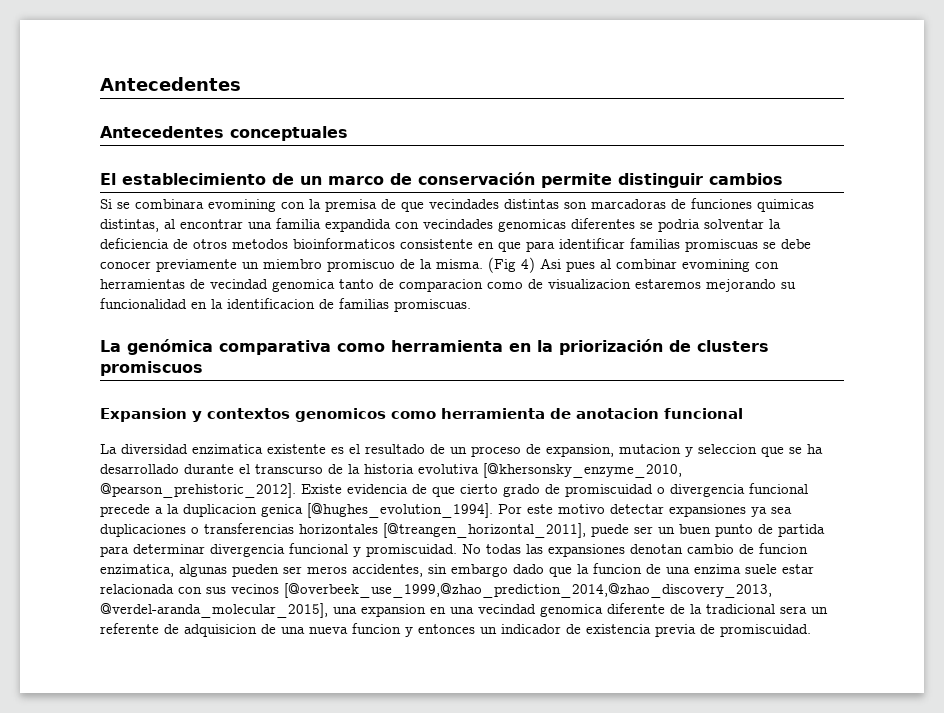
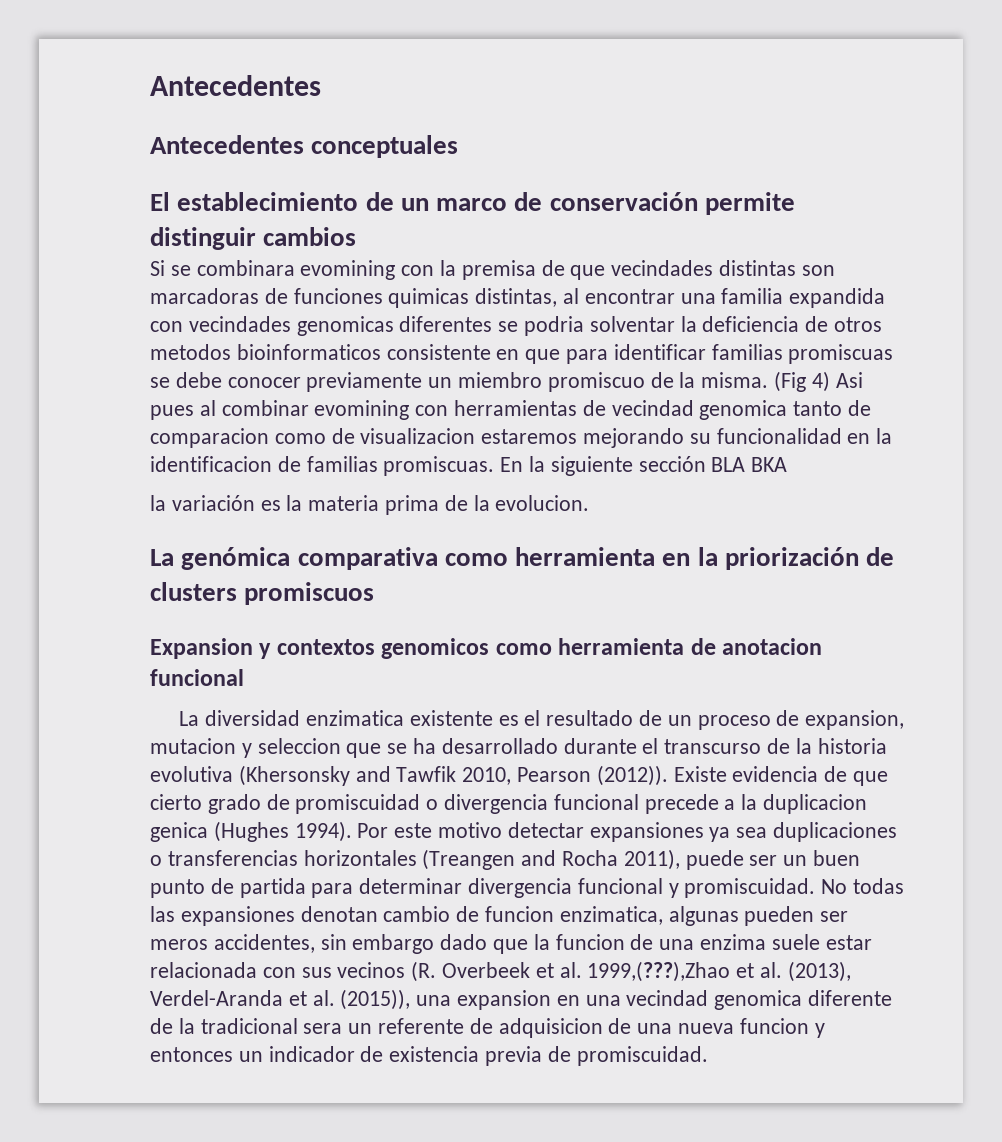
+ En la siguiente sección BLA BKA
+ la variación es la materia prima de la evolucion.
- La diversidad enzimatica existente es el resultado de un proceso de expansion, mutacion y seleccion que se ha desarrollado durante el transcurso de la historia evolutiva [@khersonsky_enzyme_2010, @pearson_prehistoric_2012].
+ La diversidad enzimatica existente es el resultado de un proceso de expansion, mutacion y seleccion que se ha desarrollado durante el transcurso de la historia evolutiva (Khersonsky and Tawfik 2010, Pearson (2012)).
- Existe evidencia de que cierto grado de promiscuidad o divergencia funcional precede a la duplicacion genica [@hughes_evolution_1994].
+ Existe evidencia de que cierto grado de promiscuidad o divergencia funcional precede a la duplicacion genica (Hughes 1994).
- Por este motivo detectar expansiones ya sea duplicaciones o transferencias horizontales [@treangen_horizontal_2011], puede ser un buen punto de partida para determinar divergencia funcional y promiscuidad.
+ Por este motivo detectar expansiones ya sea duplicaciones o transferencias horizontales (Treangen and Rocha 2011), puede ser un buen punto de partida para determinar divergencia funcional y promiscuidad.
- No todas las expansiones denotan cambio de funcion enzimatica, algunas pueden ser meros accidentes, sin embargo dado que la funcion de una enzima suele estar relacionada con sus vecinos [@overbeek_use_1999,@zhao_prediction_2014,@zhao_discovery_2013, @verdel-aranda_molecular_2015], una expansion en una vecindad genomica diferente de la tradicional sera un referente de adquisicion de una nueva funcion y entonces un indicador de existencia previa de promiscuidad.
+ No todas las expansiones denotan cambio de funcion enzimatica, algunas pueden ser meros accidentes, sin embargo dado que la funcion de una enzima suele estar relacionada con sus vecinos (R. Overbeek et al. 1999,(???),Zhao et al. (2013), Verdel-Aranda et al. (2015)), una expansion en una vecindad genomica diferente de la tradicional sera un referente de adquisicion de una nueva funcion y entonces un indicador de existencia previa de promiscuidad.

